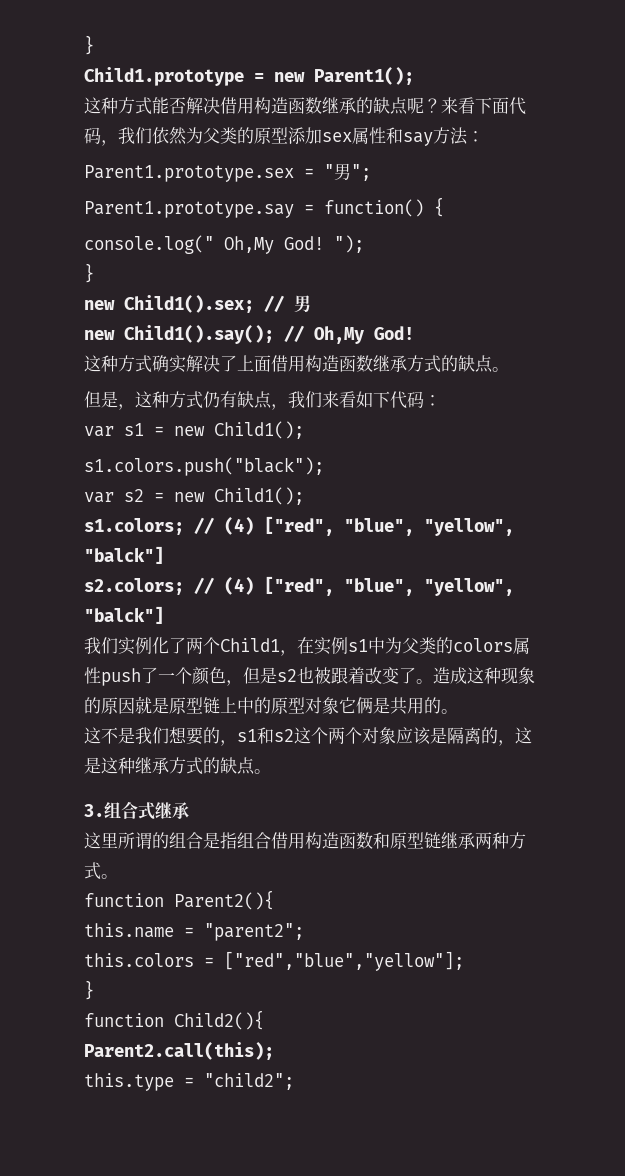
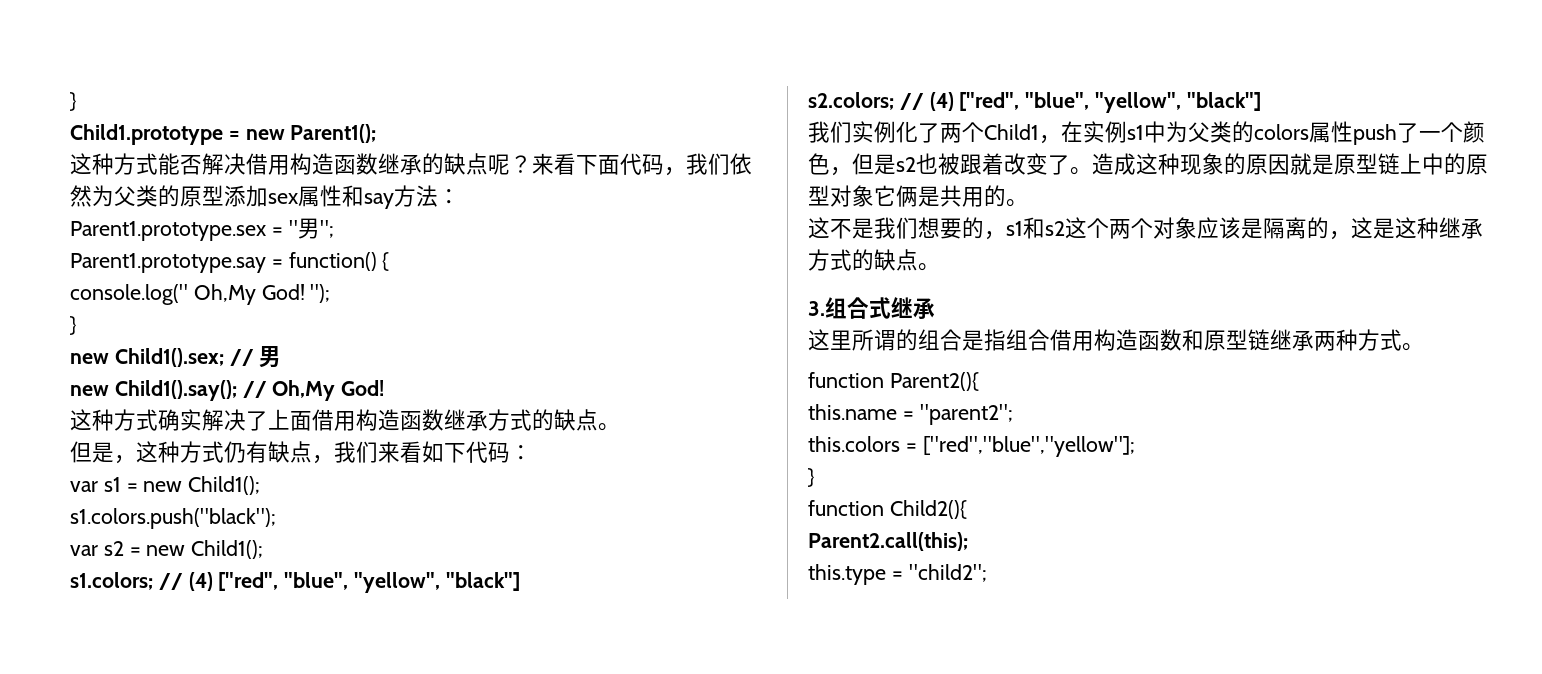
- s1.colors; // (4) ["red", "blue", "yellow", "balck"]
+ s1.colors; // (4) ["red", "blue", "yellow", "black"]
- s2.colors; // (4) ["red", "blue", "yellow", "balck"]
+ s2.colors; // (4) ["red", "blue", "yellow", "black"]

